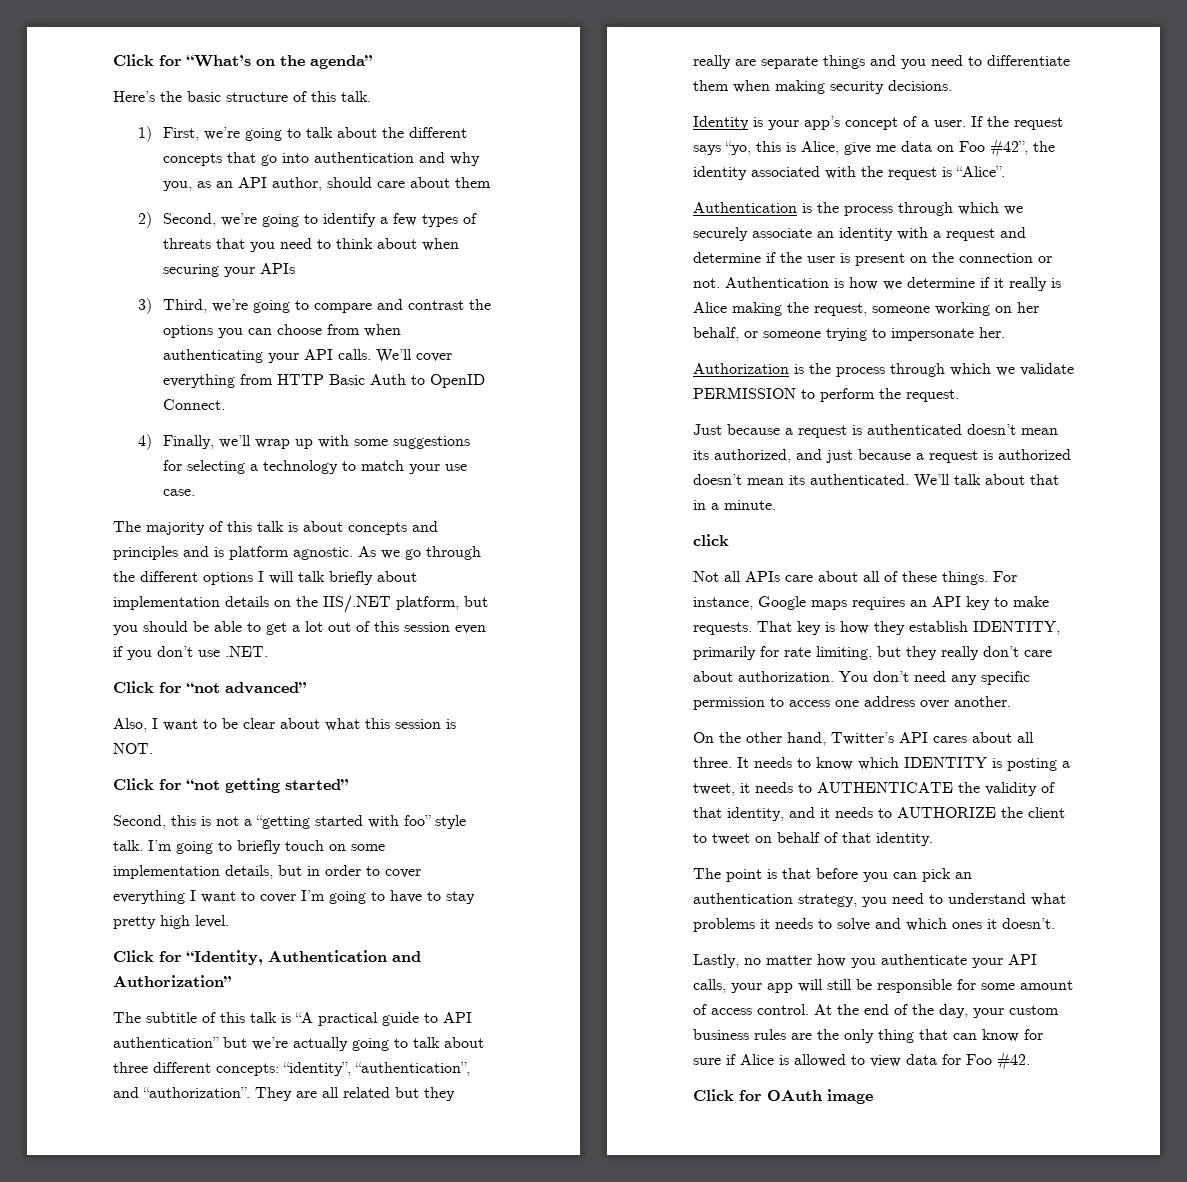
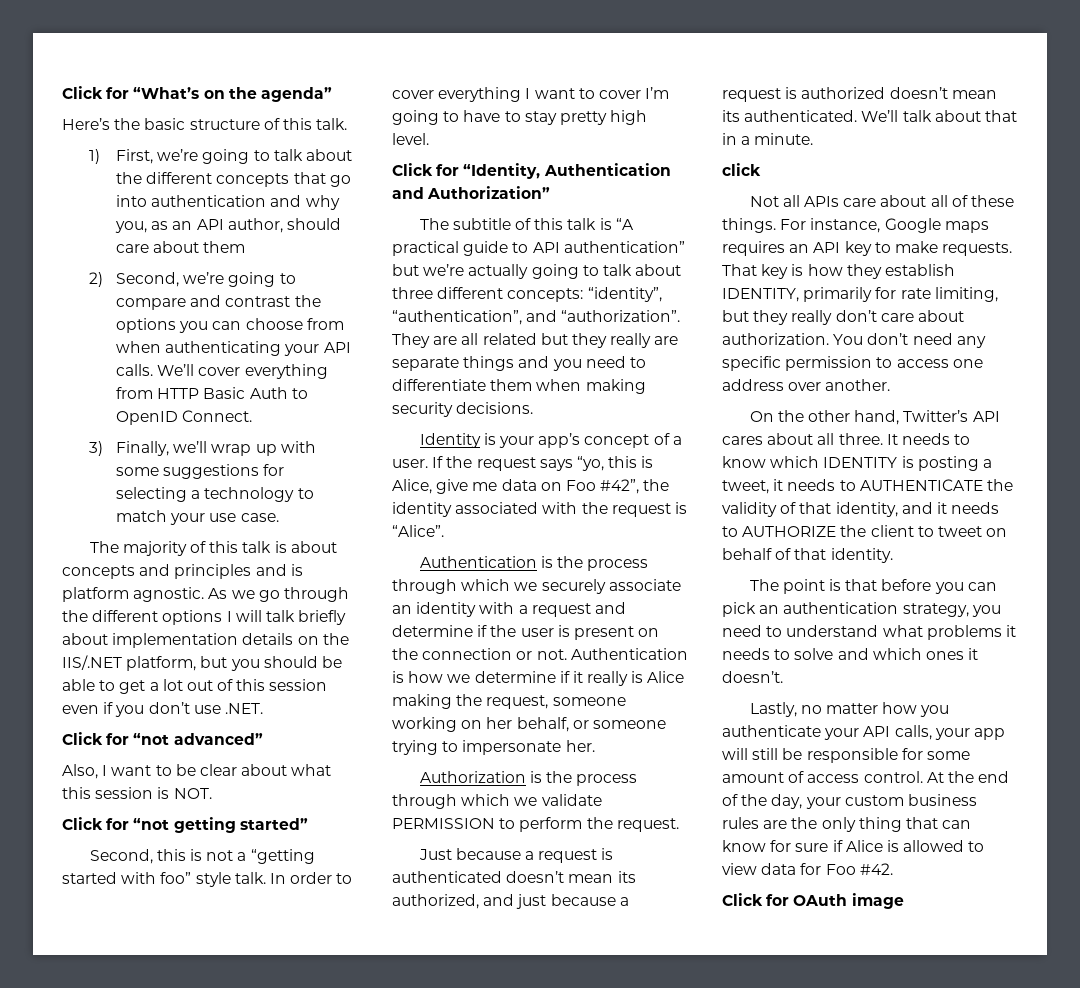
- 2) Second, we’re going to identify a few types of threats that you need to think about when securing your APIs
- 3) Third, we’re going to compare and contrast the options you can choose from when authenticating your API calls.
+ 2) Second, we’re going to compare and contrast the options you can choose from when authenticating your API calls.
- 4) Finally, we’ll wrap up with some suggestions for selecting a technology to match your use case.
+ 3) Finally, we’ll wrap up with some suggestions for selecting a technology to match your use case.
- I’m going to briefly touch on some implementation details, but in order to cover everything I want to cover I’m going to have to stay pretty high level.
+ In order to cover everything I want to cover I’m going to have to stay pretty high level.

